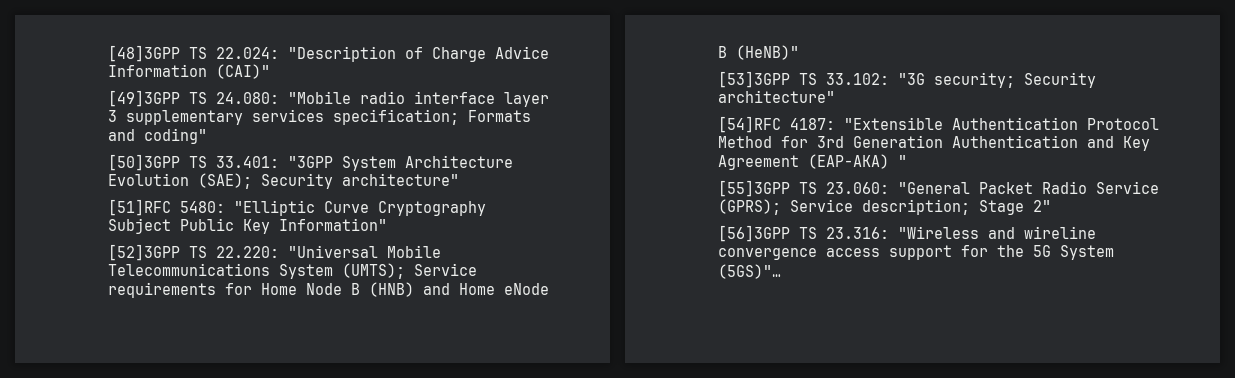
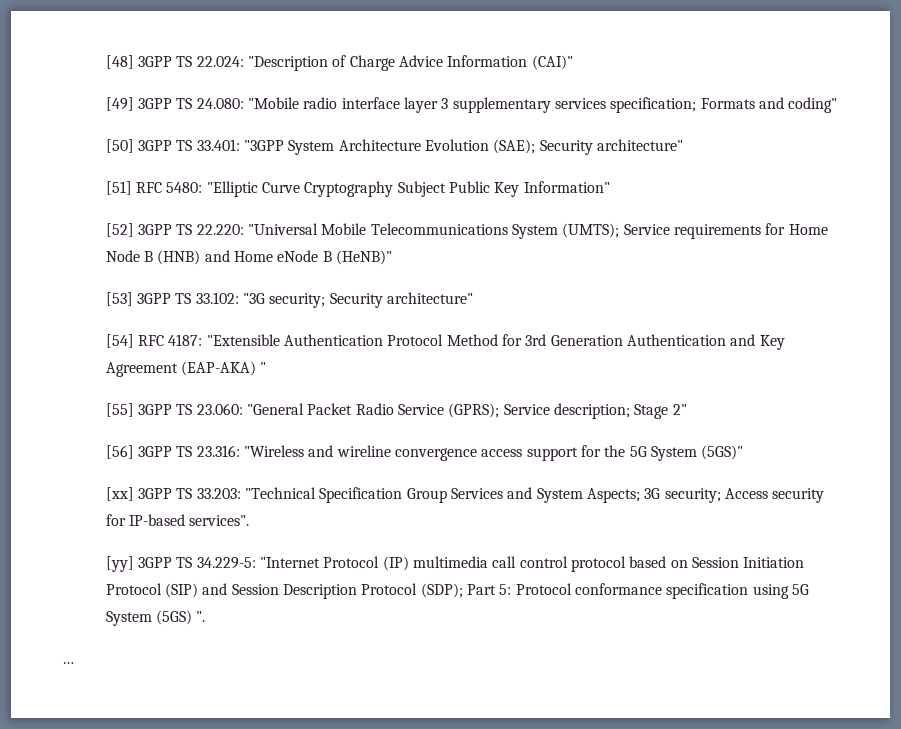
- [48]3GPP TS 22.024: "Description of Charge Advice Information (CAI)"
+ [48] 3GPP TS 22.024: "Description of Charge Advice Information (CAI)"
- [49]3GPP TS 24.080: "Mobile radio interface layer 3 supplementary services specification; Formats and coding"
+ [49] 3GPP TS 24.080: "Mobile radio interface layer 3 supplementary services specification; Formats and coding"
- [50]3GPP TS 33.401: "3GPP System Architecture Evolution (SAE); Security architecture"
+ [50] 3GPP TS 33.401: "3GPP System Architecture Evolution (SAE); Security architecture"
- [51]RFC 5480: "Elliptic Curve Cryptography Subject Public Key Information"
+ [51] RFC 5480: "Elliptic Curve Cryptography Subject Public Key Information"
- [52]3GPP TS 22.220: "Universal Mobile Telecommunications System (UMTS); Service requirements for Home Node B (HNB) and Home eNode B (HeNB)"
+ [52] 3GPP TS 22.220: "Universal Mobile Telecommunications System (UMTS); Service requirements for Home Node B (HNB) and Home eNode B (HeNB)"
- [53]3GPP TS 33.102: "3G security; Security architecture"
+ [53] 3GPP TS 33.102: "3G security; Security architecture"
- [54]RFC 4187: "Extensible Authentication Protocol Method for 3rd Generation Authentication and Key Agreement (EAP-AKA) "
+ [54] RFC 4187: "Extensible Authentication Protocol Method for 3rd Generation Authentication and Key Agreement (EAP-AKA) "
- [55]3GPP TS 23.060: "General Packet Radio Service (GPRS); Service description; Stage 2"
+ [55] 3GPP TS 23.060: "General Packet Radio Service (GPRS); Service description; Stage 2"
- [56]3GPP TS 23.316: "Wireless and wireline convergence access support for the 5G System (5GS)"…
+ [56] 3GPP TS 23.316: "Wireless and wireline convergence access support for the 5G System (5GS)"
+ [xx] 3GPP TS 33.203: "Technical Specification Group Services and System Aspects; 3G security; Access security for IP-based services".
+ [yy] 3GPP TS 34.229-5: "Internet Protocol (IP) multimedia call control protocol based on Session Initiation Protocol (SIP) and Session Description Protocol (SDP); Part 5: Protocol conformance specification using 5G System (5GS) ".
+ …

